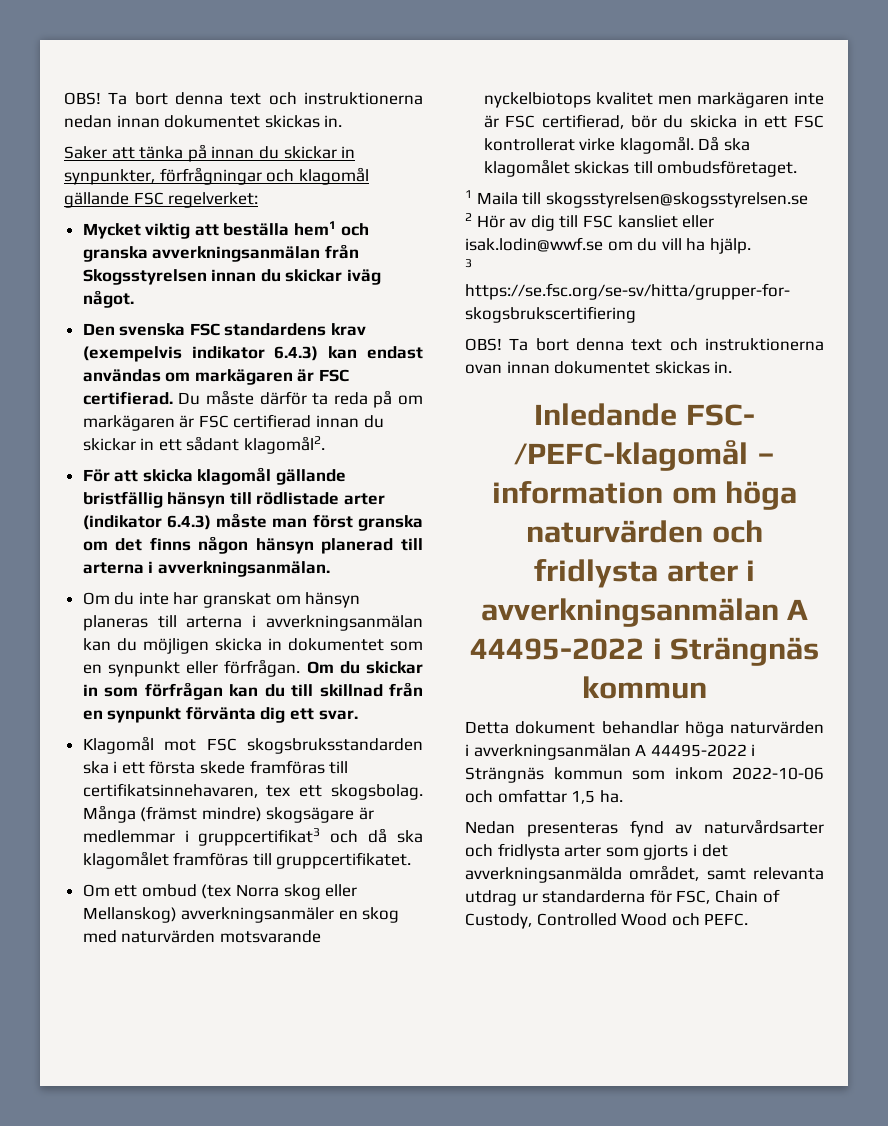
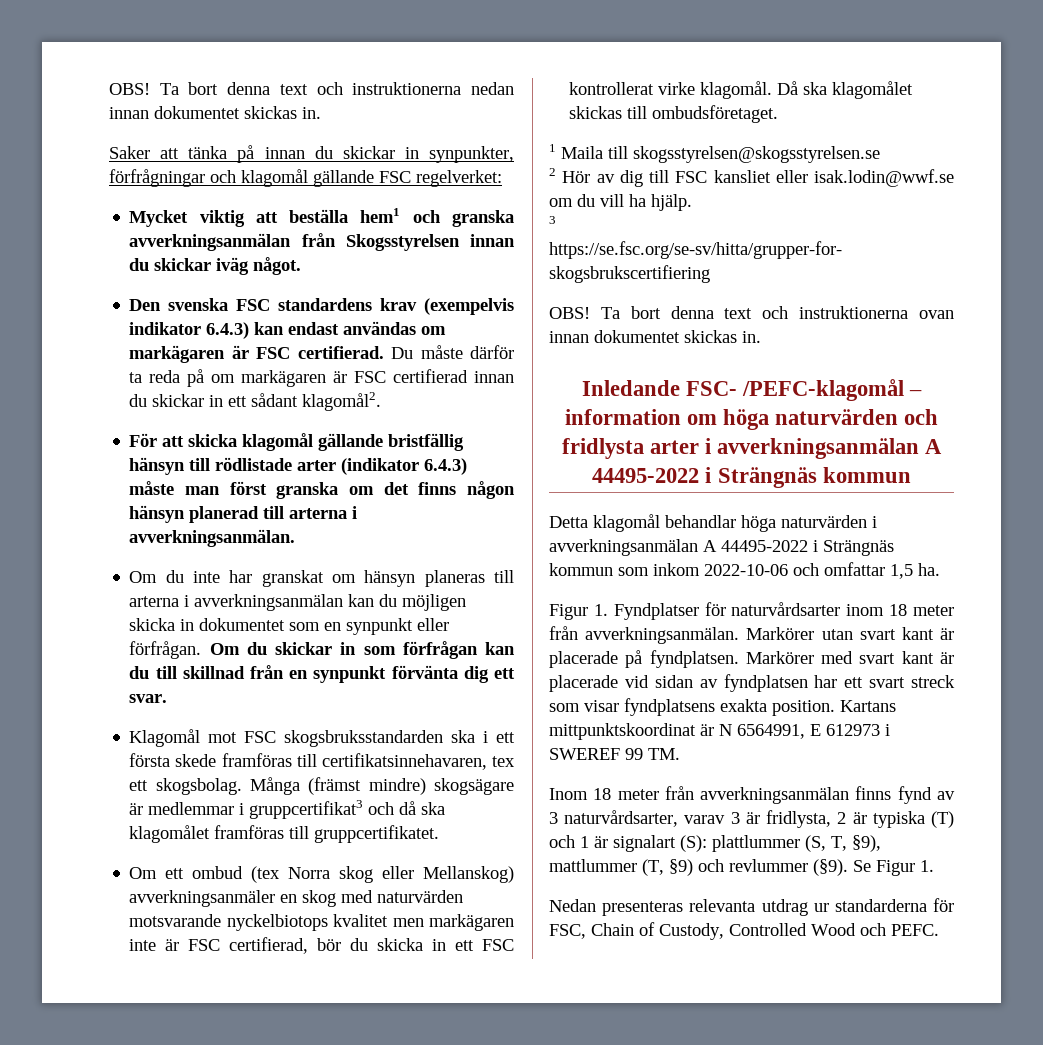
- Detta dokument behandlar höga naturvärden i avverkningsanmälan A 44495-2022 i Strängnäs kommun som inkom 2022-10-06 och omfattar 1,5 ha.
+ Detta klagomål behandlar höga naturvärden i avverkningsanmälan A 44495-2022 i Strängnäs kommun som inkom 2022-10-06 och omfattar 1,5 ha.
- Nedan presenteras fynd av naturvårdsarter och fridlysta arter som gjorts i det avverkningsanmälda området, samt relevanta utdrag ur standarderna för FSC, Chain of Custody, Controlled Wood och PEFC.
+ Figur 1. Fyndplatser för naturvårdsarter inom 18 meter från avverkningsanmälan. Markörer utan svart kant är placerade på fyndplatsen. Markörer med svart kant är placerade vid sidan av fyndplatsen har ett svart streck som visar fyndplatsens exakta position. Kartans mittpunktskoordinat är N 6564991, E 612973 i SWEREF 99 TM.
+ Inom 18 meter från avverkningsanmälan finns fynd av 3 naturvårdsarter, varav 3 är fridlysta, 2 är typiska (T) och 1 är signalart (S): plattlummer (S, T, §9), mattlummer (T, §9) och revlummer (§9). Se Figur 1.
+ Nedan presenteras relevanta utdrag ur standarderna för FSC, Chain of Custody, Controlled Wood och PEFC.

